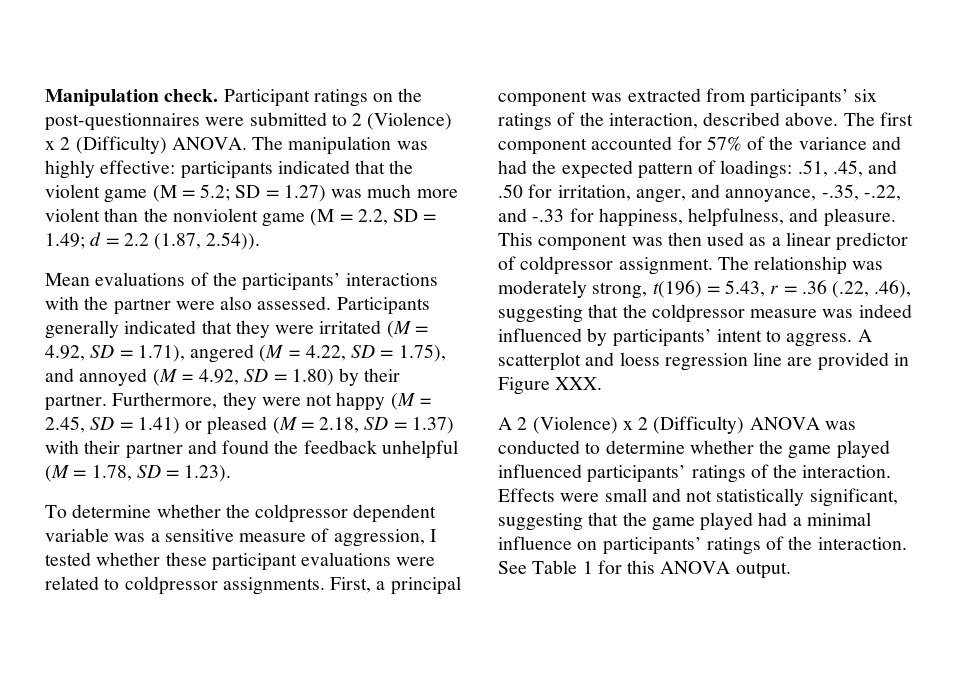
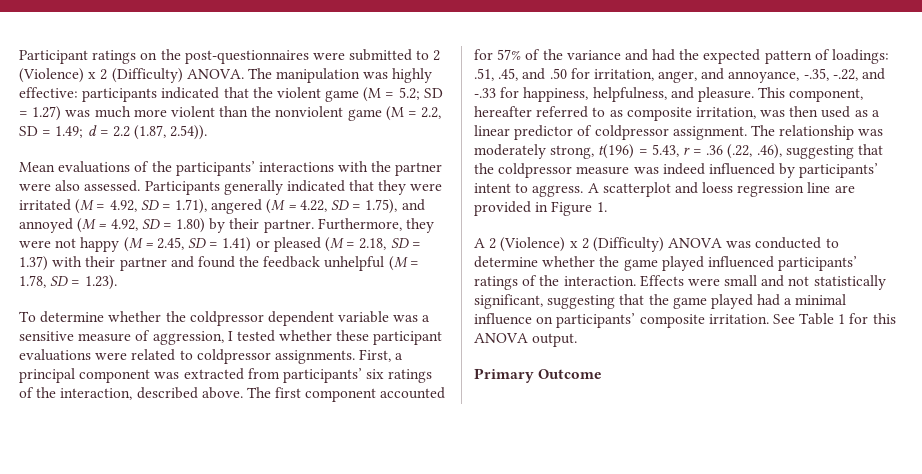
- Manipulation check.
- This component was then used as a linear predictor of coldpressor assignment.
+ This component, hereafter referred to as composite irritation, was then used as a linear predictor of coldpressor assignment.
- A scatterplot and loess regression line are provided in Figure XXX.
+ A scatterplot and loess regression line are provided in Figure 1.
- Effects were small and not statistically significant, suggesting that the game played had a minimal influence on participants’ ratings of the interaction.
+ Effects were small and not statistically significant, suggesting that the game played had a minimal influence on participants’ composite irritation.
+ Primary Outcome

